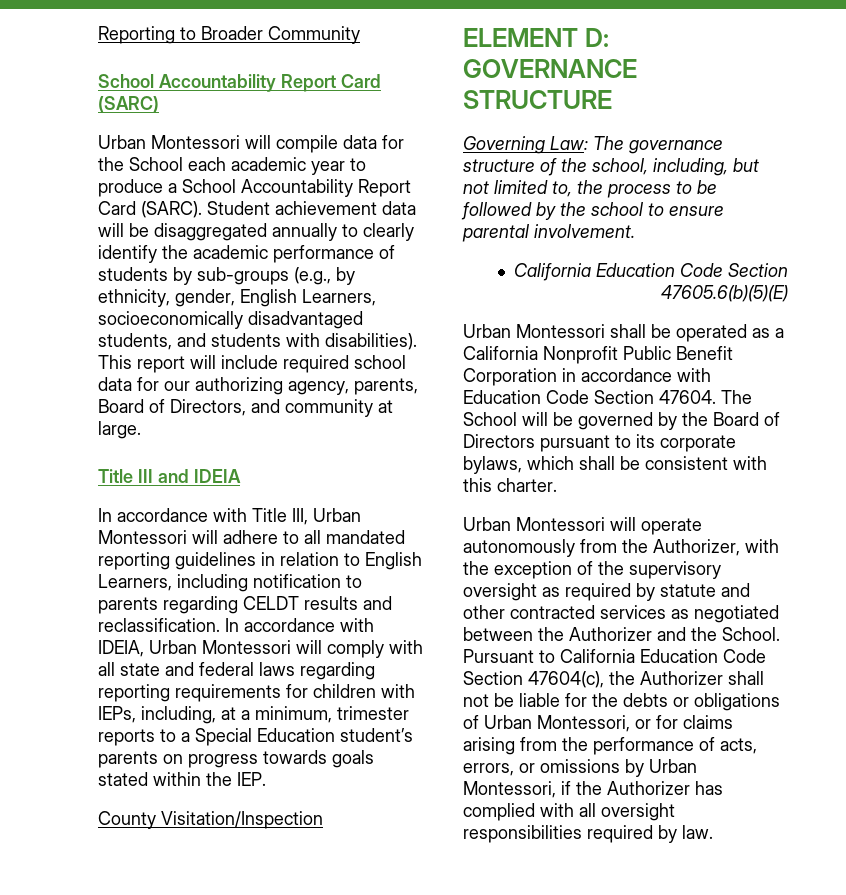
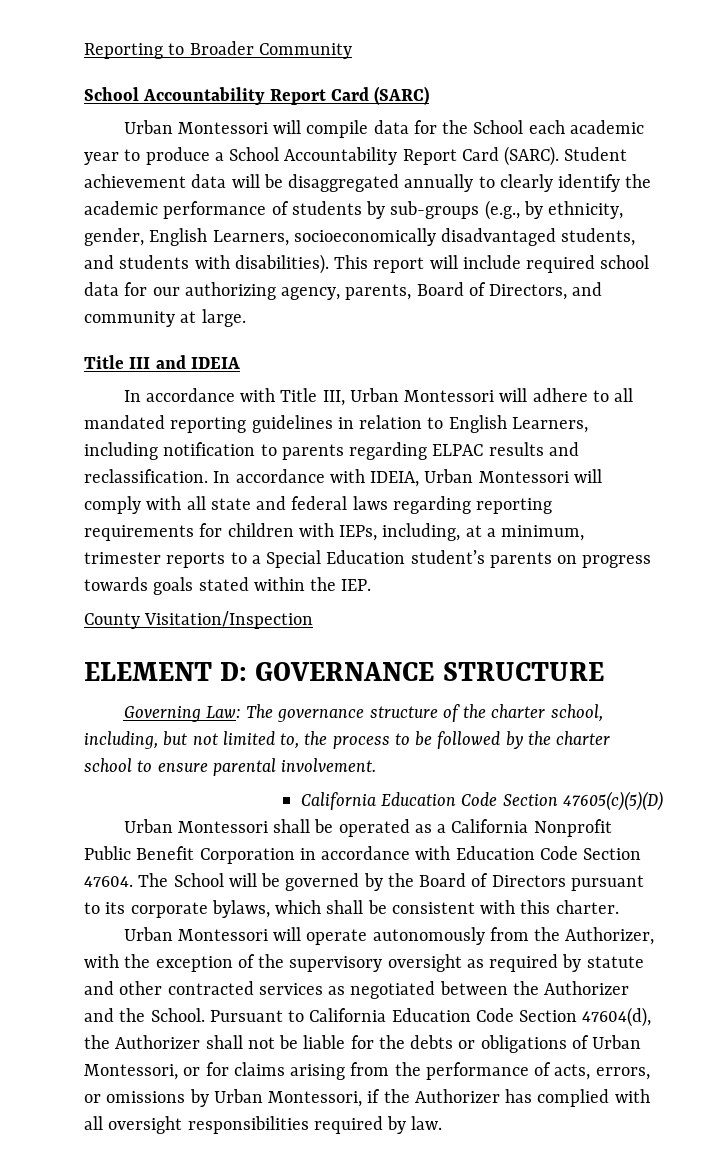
- In accordance with Title III, Urban Montessori will adhere to all mandated reporting guidelines in relation to English Learners, including notification to parents regarding CELDT results and reclassification.
+ In accordance with Title III, Urban Montessori will adhere to all mandated reporting guidelines in relation to English Learners, including notification to parents regarding ELPAC results and reclassification.
- Governing Law: The governance structure of the school, including, but not limited to, the process to be followed by the school to ensure parental involvement.
+ Governing Law: The governance structure of the charter school, including, but not limited to, the process to be followed by the charter school to ensure parental involvement.
- California Education Code Section 47605.6(b)(5)(E)
+ California Education Code Section 47605(c)(5)(D)
- Pursuant to California Education Code Section 47604(c), the Authorizer shall not be liable for the debts or obligations of Urban Montessori, or for claims arising from the performance of acts, errors, or omissions by Urban Montessori, if the Authorizer has complied with all oversight responsibilities required by law.
+ Pursuant to California Education Code Section 47604(d), the Authorizer shall not be liable for the debts or obligations of Urban Montessori, or for claims arising from the performance of acts, errors, or omissions by Urban Montessori, if the Authorizer has complied with all oversight responsibilities required by law.

